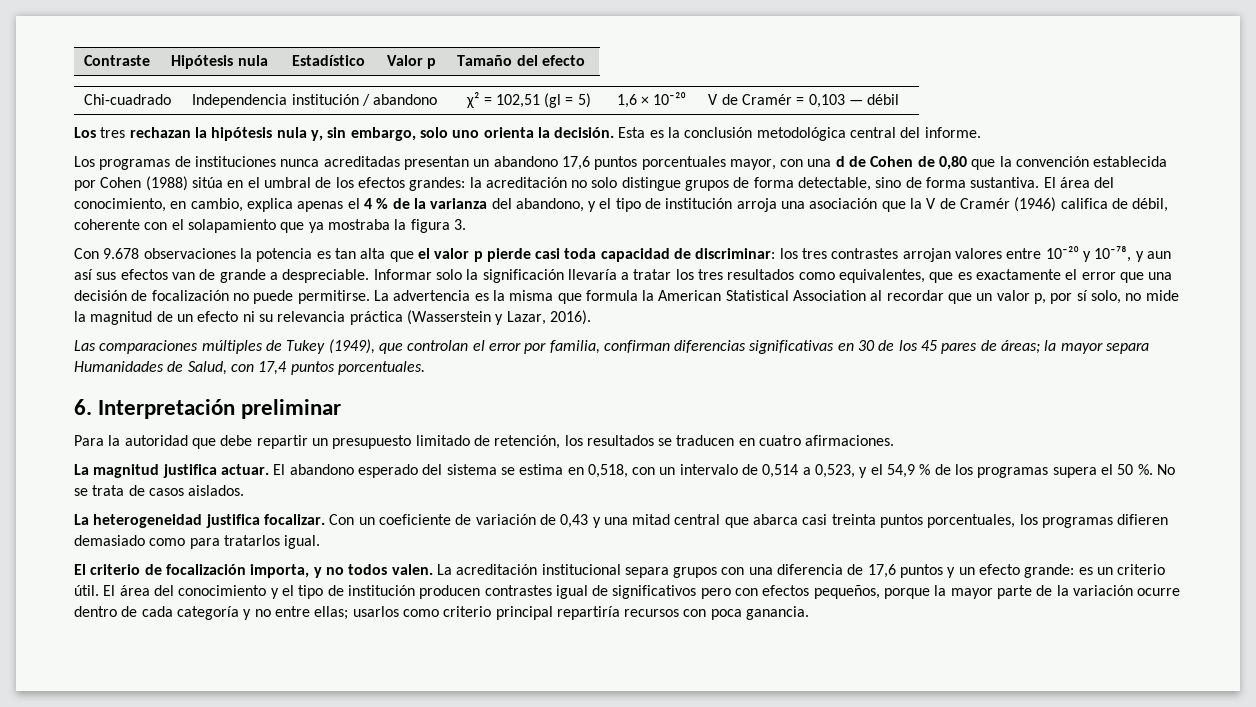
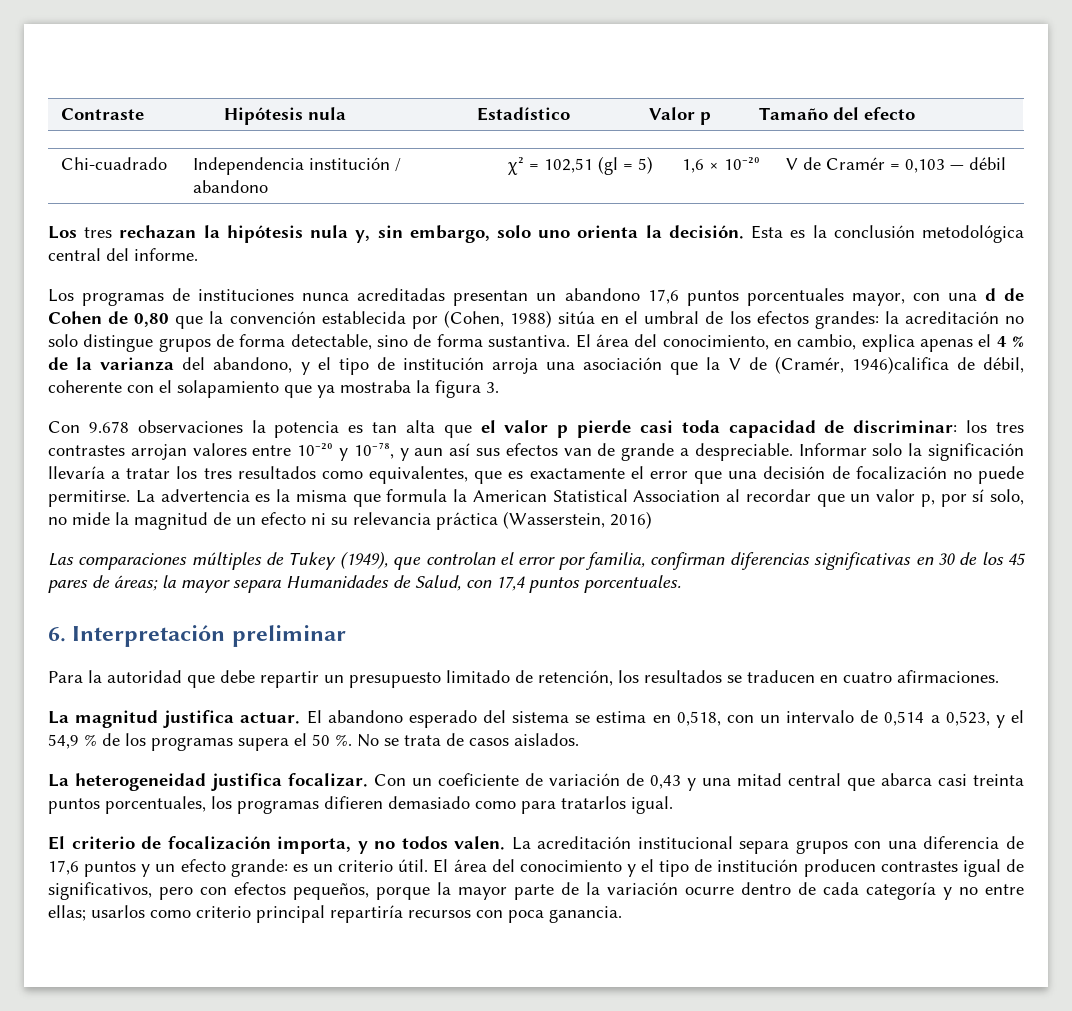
- Los programas de instituciones nunca acreditadas presentan un abandono 17,6 puntos porcentuales mayor, con una d de Cohen de 0,80 que la convención establecida por Cohen (1988) sitúa en el umbral de los efectos grandes: la acreditación no solo distingue grupos de forma detectable, sino de forma sustantiva.
+ Los programas de instituciones nunca acreditadas presentan un abandono 17,6 puntos porcentuales mayor, con una d de Cohen de 0,80 que la convención establecida por (Cohen, 1988) sitúa en el umbral de los efectos grandes: la acreditación no solo distingue grupos de forma detectable, sino de forma sustantiva.
- El área del conocimiento, en cambio, explica apenas el 4 % de la varianza del abandono, y el tipo de institución arroja una asociación que la V de Cramér (1946) califica de débil, coherente con el solapamiento que ya mostraba la figura 3.
+ El área del conocimiento, en cambio, explica apenas el 4 % de la varianza del abandono, y el tipo de institución arroja una asociación que la V de (Cramér, 1946)califica de débil, coherente con el solapamiento que ya mostraba la figura 3.
- La advertencia es la misma que formula la American Statistical Association al recordar que un valor p, por sí solo, no mide la magnitud de un efecto ni su relevancia práctica (Wasserstein y Lazar, 2016).
+ La advertencia es la misma que formula la American Statistical Association al recordar que un valor p, por sí solo, no mide la magnitud de un efecto ni su relevancia práctica (Wasserstein, 2016)
- El área del conocimiento y el tipo de institución producen contrastes igual de significativos pero con efectos pequeños, porque la mayor parte de la variación ocurre dentro de cada categoría y no entre ellas; usarlos como criterio principal repartiría recursos con poca ganancia.
+ El área del conocimiento y el tipo de institución producen contrastes igual de significativos, pero con efectos pequeños, porque la mayor parte de la variación ocurre dentro de cada categoría y no entre ellas; usarlos como criterio principal repartiría recursos con poca ganancia.

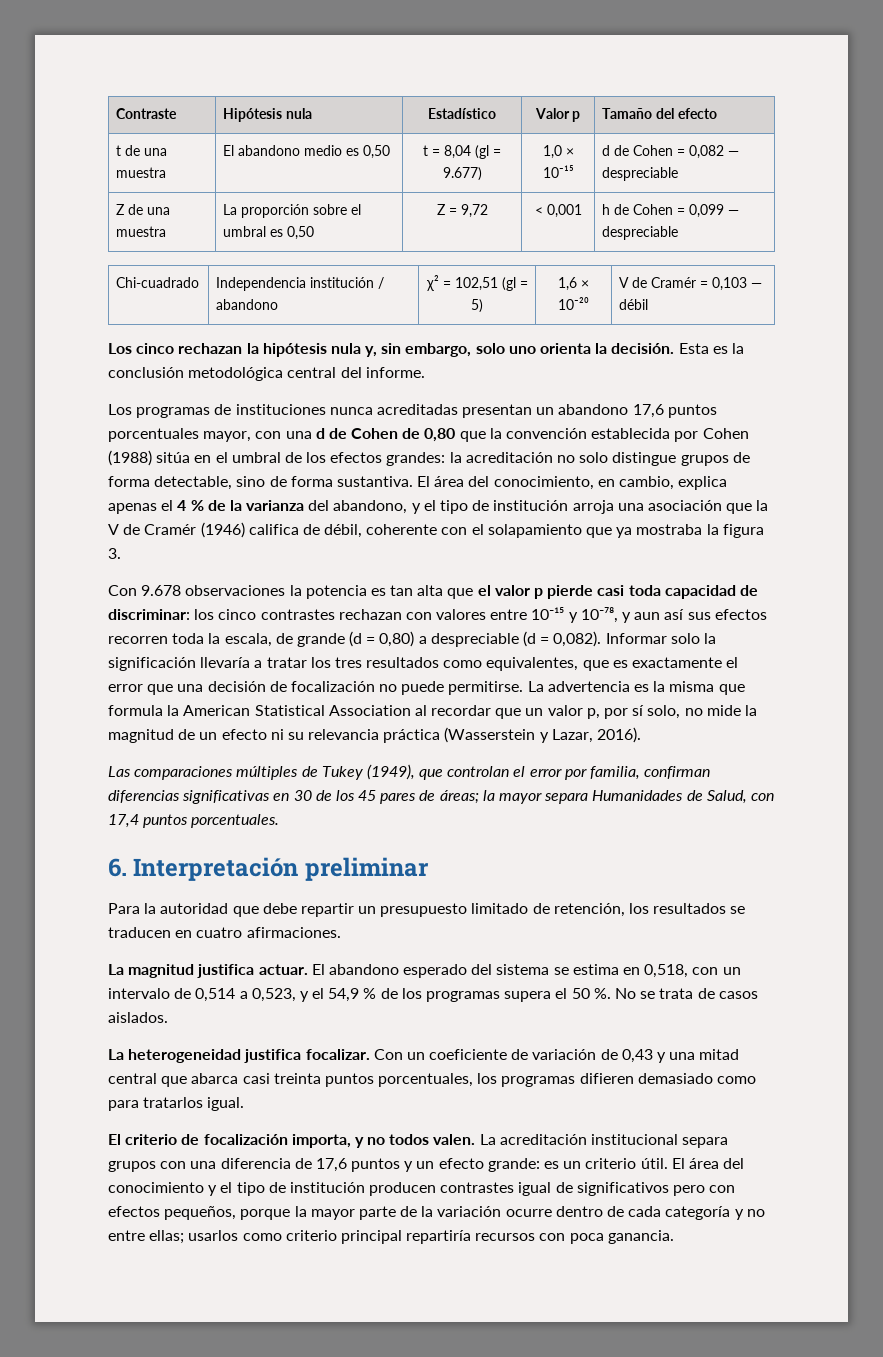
+ t de una muestra | El abandono medio es 0,50 | t = 8,04 (gl = 9.677) | 1,0 × 10⁻¹⁵ | d de Cohen = 0,082 — despreciable
+ Z de una muestra | La proporción sobre el umbral es 0,50 | Z = 9,72 | < 0,001 | h de Cohen = 0,099 — despreciable
- Los tres rechazan la hipótesis nula y, sin embargo, solo uno orienta la decisión.
+ Los cinco rechazan la hipótesis nula y, sin embargo, solo uno orienta la decisión.
- Los programas de instituciones nunca acreditadas presentan un abandono 17,6 puntos porcentuales mayor, con una d de Cohen de 0,80 que la convención establecida por (Cohen, 1988) sitúa en el umbral de los efectos grandes: la acreditación no solo distingue grupos de forma detectable, sino de forma sustantiva.
+ Los programas de instituciones nunca acreditadas presentan un abandono 17,6 puntos porcentuales mayor, con una d de Cohen de 0,80 que la convención establecida por Cohen (1988) sitúa en el umbral de los efectos grandes: la acreditación no solo distingue grupos de forma detectable, sino de forma sustantiva.
- El área del conocimiento, en cambio, explica apenas el 4 % de la varianza del abandono, y el tipo de institución arroja una asociación que la V de (Cramér, 1946)califica de débil, coherente con el solapamiento que ya mostraba la figura 3.
+ El área del conocimiento, en cambio, explica apenas el 4 % de la varianza del abandono, y el tipo de institución arroja una asociación que la V de Cramér (1946) califica de débil, coherente con el solapamiento que ya mostraba la figura 3.
- Con 9.678 observaciones la potencia es tan alta que el valor p pierde casi toda capacidad de discriminar: los tres contrastes arrojan valores entre 10⁻²⁰ y 10⁻⁷⁸, y aun así sus efectos van de grande a despreciable.
+ Con 9.678 observaciones la potencia es tan alta que el valor p pierde casi toda capacidad de discriminar: los cinco contrastes rechazan con valores entre 10⁻¹⁵ y 10⁻⁷⁸, y aun así sus efectos recorren toda la escala, de grande (d = 0,80) a despreciable (d = 0,082).
- La advertencia es la misma que formula la American Statistical Association al recordar que un valor p, por sí solo, no mide la magnitud de un efecto ni su relevancia práctica (Wasserstein, 2016)
+ La advertencia es la misma que formula la American Statistical Association al recordar que un valor p, por sí solo, no mide la magnitud de un efecto ni su relevancia práctica (Wasserstein y Lazar, 2016).
- El área del conocimiento y el tipo de institución producen contrastes igual de significativos, pero con efectos pequeños, porque la mayor parte de la variación ocurre dentro de cada categoría y no entre ellas; usarlos como criterio principal repartiría recursos con poca ganancia.
+ El área del conocimiento y el tipo de institución producen contrastes igual de significativos pero con efectos pequeños, porque la mayor parte de la variación ocurre dentro de cada categoría y no entre ellas; usarlos como criterio principal repartiría recursos con poca ganancia.

